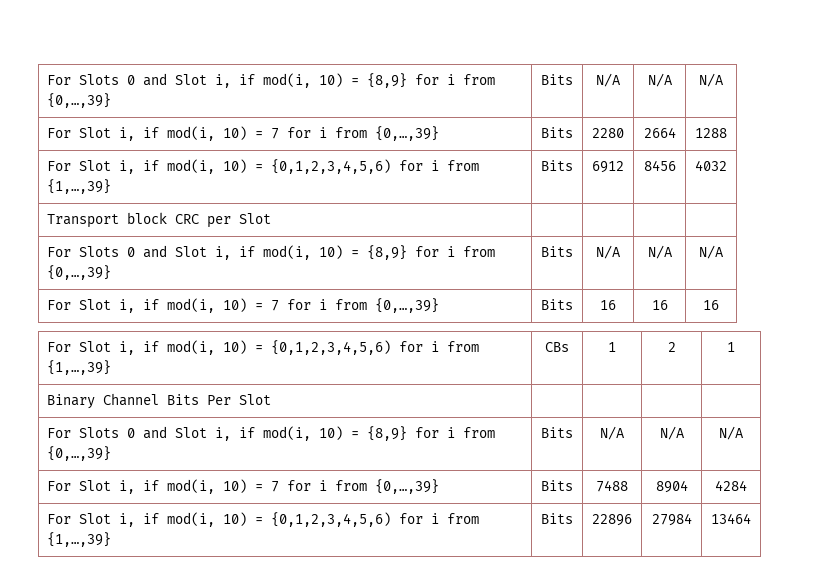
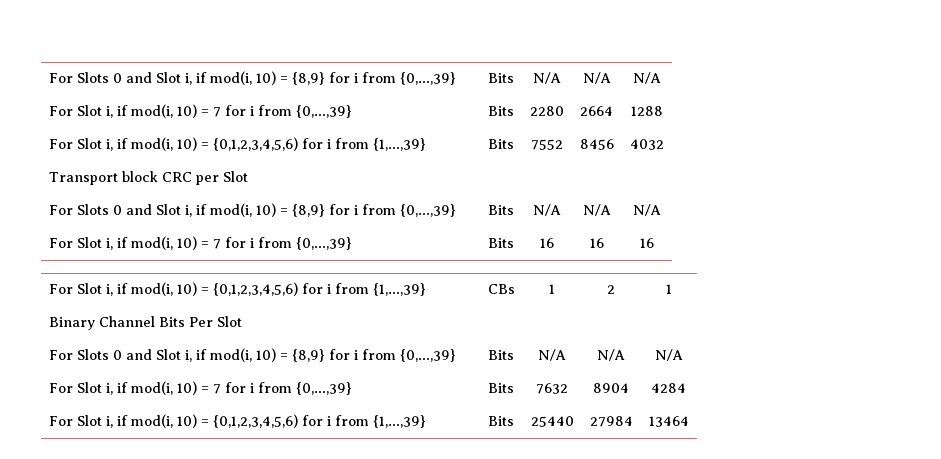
- For Slot i, if mod(i, 10) = {0,1,2,3,4,5,6) for i from {1,…,39} | Bits | 6912 | 8456 | 4032
+ For Slot i, if mod(i, 10) = {0,1,2,3,4,5,6) for i from {1,…,39} | Bits | 7552 | 8456 | 4032
- For Slot i, if mod(i, 10) = 7 for i from {0,…,39} | Bits | 7488 | 8904 | 4284
+ For Slot i, if mod(i, 10) = 7 for i from {0,…,39} | Bits | 7632 | 8904 | 4284
- For Slot i, if mod(i, 10) = {0,1,2,3,4,5,6) for i from {1,…,39} | Bits | 22896 | 27984 | 13464
+ For Slot i, if mod(i, 10) = {0,1,2,3,4,5,6) for i from {1,…,39} | Bits | 25440 | 27984 | 13464

